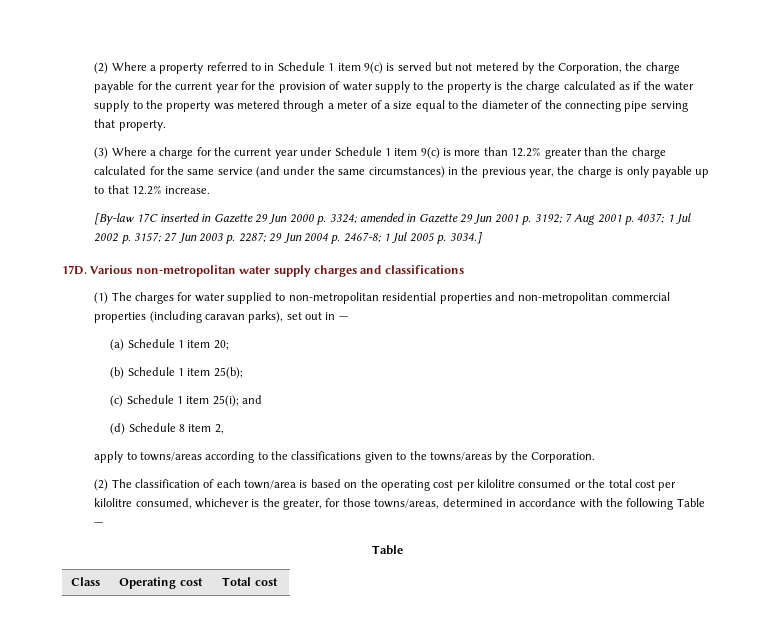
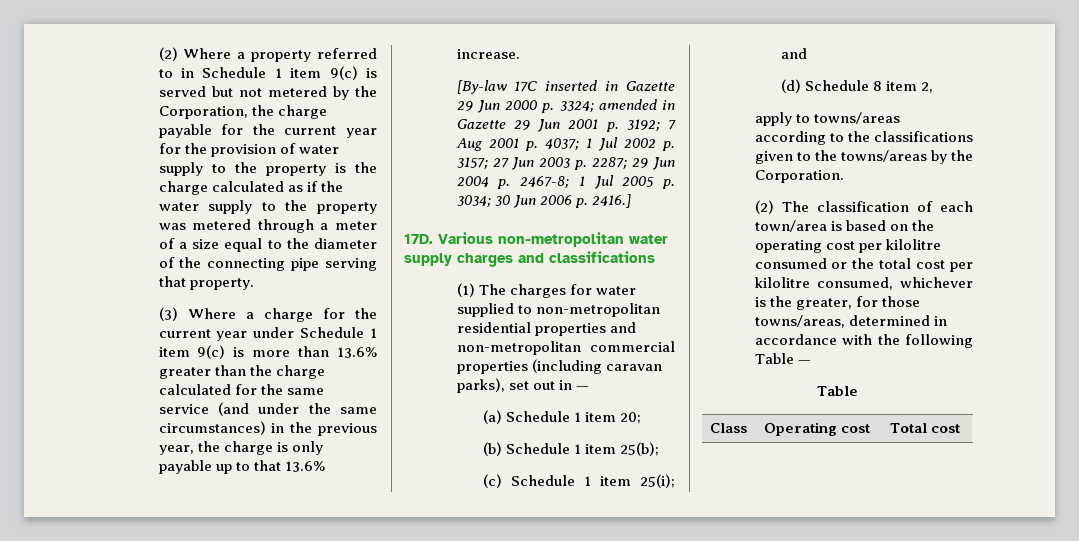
- (3) Where a charge for the current year under Schedule 1 item 9(c) is more than 12.2% greater than the charge calculated for the same service (and under the same circumstances) in the previous year, the charge is only payable up to that 12.2% increase.
+ (3) Where a charge for the current year under Schedule 1 item 9(c) is more than 13.6% greater than the charge calculated for the same service (and under the same circumstances) in the previous year, the charge is only payable up to that 13.6% increase.
- [By-law 17C inserted in Gazette 29 Jun 2000 p. 3324; amended in Gazette 29 Jun 2001 p. 3192; 7 Aug 2001 p. 4037; 1 Jul 2002 p. 3157; 27 Jun 2003 p. 2287; 29 Jun 2004 p. 2467-8; 1 Jul 2005 p. 3034.]
+ [By-law 17C inserted in Gazette 29 Jun 2000 p. 3324; amended in Gazette 29 Jun 2001 p. 3192; 7 Aug 2001 p. 4037; 1 Jul 2002 p. 3157; 27 Jun 2003 p. 2287; 29 Jun 2004 p. 2467-8; 1 Jul 2005 p. 3034; 30 Jun 2006 p. 2416.]

